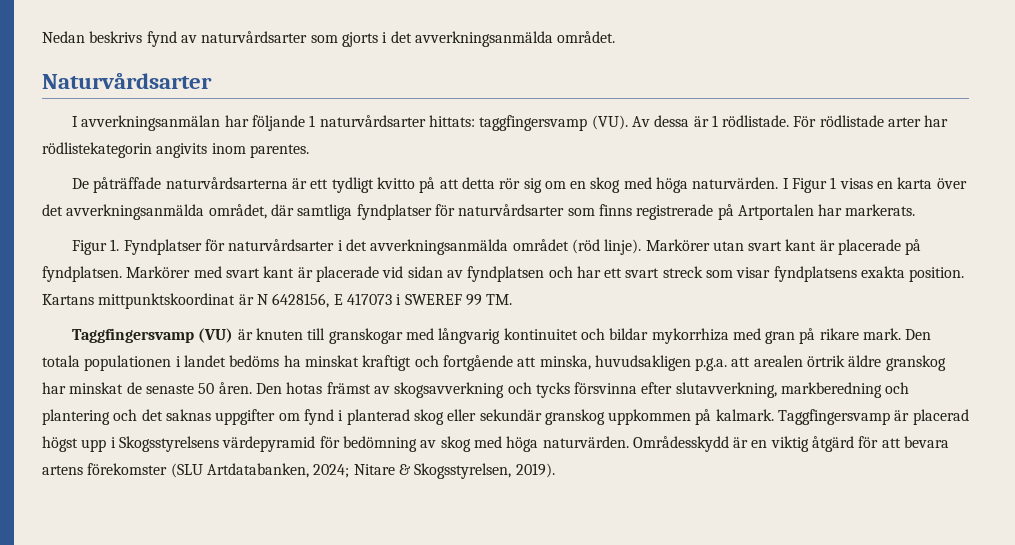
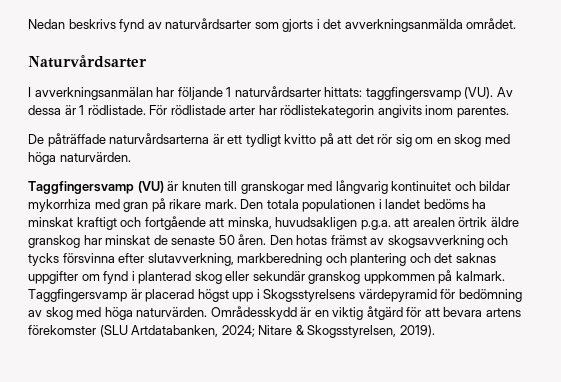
- De påträffade naturvårdsarterna är ett tydligt kvitto på att detta rör sig om en skog med höga naturvärden. I Figur 1 visas en karta över det avverkningsanmälda området, där samtliga fyndplatser för naturvårdsarter som finns registrerade på Artportalen har markerats.
- Figur 1. Fyndplatser för naturvårdsarter i det avverkningsanmälda området (röd linje). Markörer utan svart kant är placerade på fyndplatsen. Markörer med svart kant är placerade vid sidan av fyndplatsen och har ett svart streck som visar fyndplatsens exakta position. Kartans mittpunktskoordinat är N 6428156, E 417073 i SWEREF 99 TM.
+ De påträffade naturvårdsarterna är ett tydligt kvitto på att det rör sig om en skog med höga naturvärden.

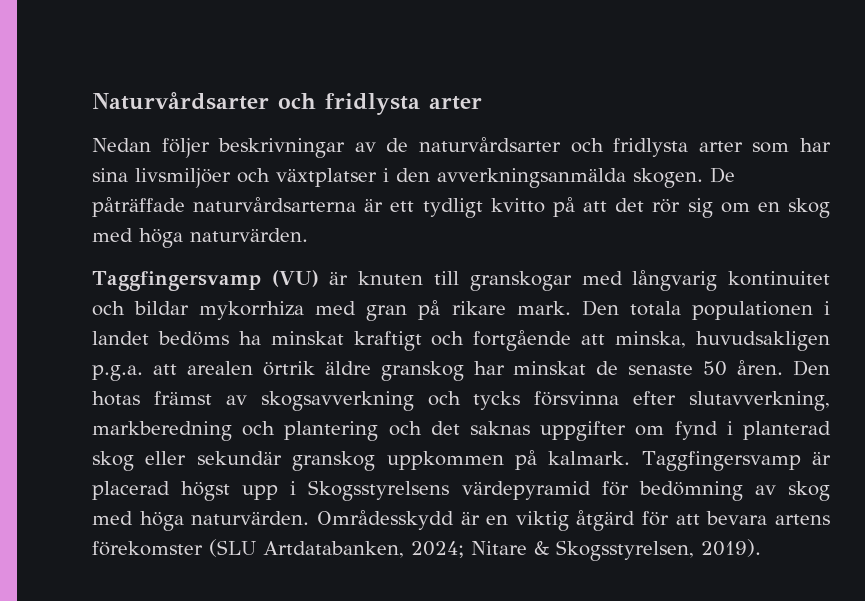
- Nedan beskrivs fynd av naturvårdsarter som gjorts i det avverkningsanmälda området.
- Naturvårdsarter
- I avverkningsanmälan har följande 1 naturvårdsarter hittats: taggfingersvamp (VU). Av dessa är 1 rödlistade. För rödlistade arter har rödlistekategorin angivits inom parentes.
- De påträffade naturvårdsarterna är ett tydligt kvitto på att det rör sig om en skog med höga naturvärden.
+ Naturvårdsarter och fridlysta arter
+ Nedan följer beskrivningar av de naturvårdsarter och fridlysta arter som har sina livsmiljöer och växtplatser i den avverkningsanmälda skogen. De påträffade naturvårdsarterna är ett tydligt kvitto på att det rör sig om en skog med höga naturvärden.

